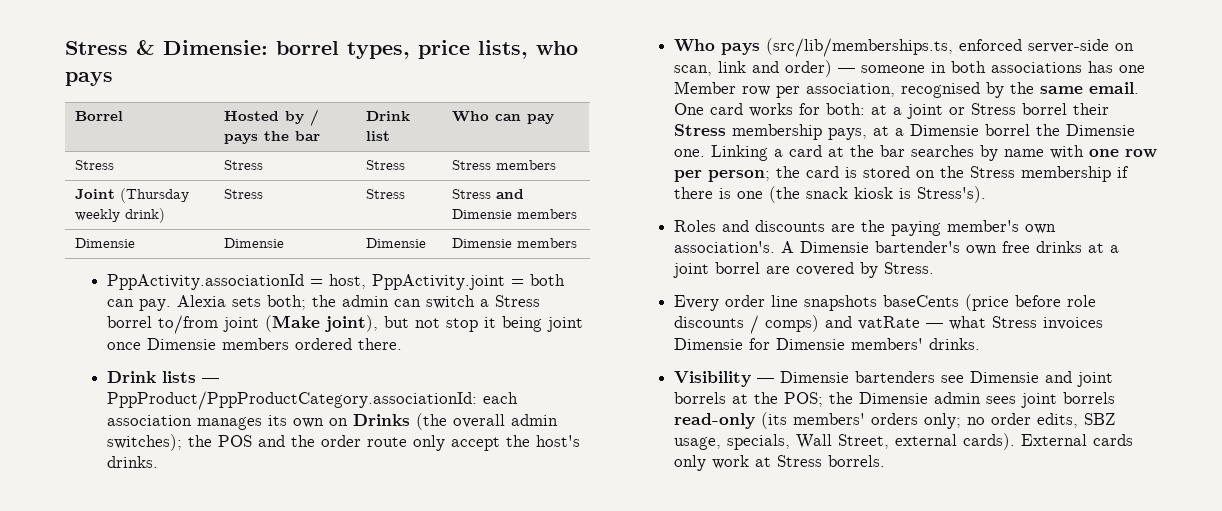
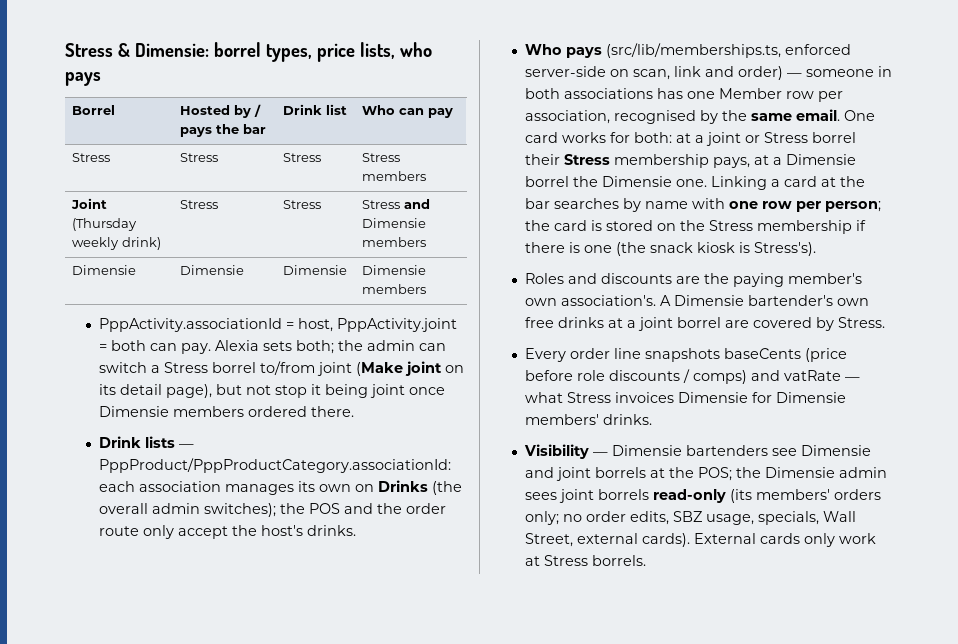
- Alexia sets both; the admin can switch a Stress borrel to/from joint (Make joint), but not stop it being joint once Dimensie members ordered there.
+ Alexia sets both; the admin can switch a Stress borrel to/from joint (Make joint on its detail page), but not stop it being joint once Dimensie members ordered there.

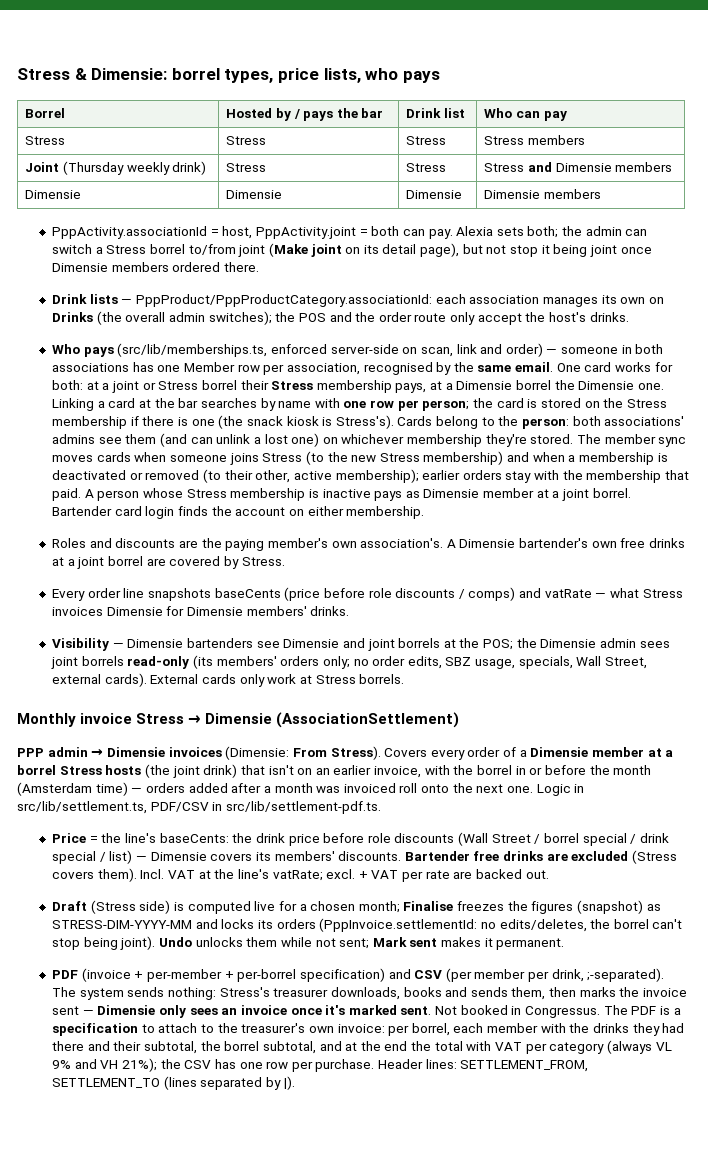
+ Cards belong to the person: both associations' admins see them (and can unlink a lost one) on whichever membership they're stored. The member sync moves cards when someone joins Stress (to the new Stress membership) and when a membership is deactivated or removed (to their other, active membership); earlier orders stay with the membership that paid. A person whose Stress membership is inactive pays as Dimensie member at a joint borrel. Bartender card login finds the account on either membership.
+ Monthly invoice Stress → Dimensie (AssociationSettlement)
+ PPP admin → Dimensie invoices (Dimensie: From Stress). Covers every order of a Dimensie member at a borrel Stress hosts (the joint drink) that isn't on an earlier invoice, with the borrel in or before the month (Amsterdam time) — orders added after a month was invoiced roll onto the next one. Logic in src/lib/settlement.ts, PDF/CSV in src/lib/settlement-pdf.ts.
+ Price = the line's baseCents: the drink price before role discounts (Wall Street / borrel special / drink special / list) — Dimensie covers its members' discounts. Bartender free drinks are excluded (Stress covers them). Incl. VAT at the line's vatRate; excl. + VAT per rate are backed out.
+ Draft (Stress side) is computed live for a chosen month; Finalise freezes the figures (snapshot) as STRESS-DIM-YYYY-MM and locks its orders (PppInvoice.settlementId: no edits/deletes, the borrel can't stop being joint). Undo unlocks them while not sent; Mark sent makes it permanent.
+ PDF (invoice + per-member + per-borrel specification) and CSV (per member per drink, ;-separated). The system sends nothing: Stress's treasurer downloads, books and sends them, then marks the invoice sent — Dimensie only sees an invoice once it's marked sent. Not booked in Congressus. The PDF is a specification to attach to the treasurer's own invoice: per borrel, each member with the drinks they had there and their subtotal, the borrel subtotal, and at the end the total with VAT per category (always VL 9% and VH 21%); the CSV has one row per purchase. Header lines: SETTLEMENT_FROM, SETTLEMENT_TO (lines separated by |).

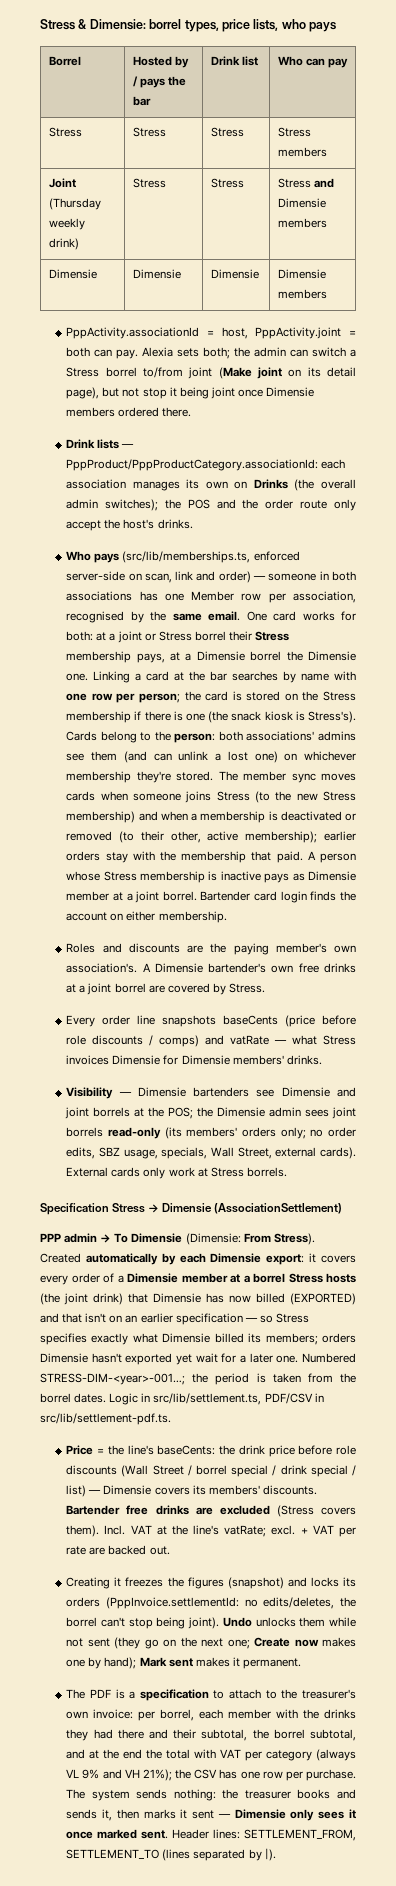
- Monthly invoice Stress → Dimensie (AssociationSettlement)
+ Specification Stress → Dimensie (AssociationSettlement)
- PPP admin → Dimensie invoices (Dimensie: From Stress).
+ PPP admin → To Dimensie (Dimensie: From Stress).
- Covers every order of a Dimensie member at a borrel Stress hosts (the joint drink) that isn't on an earlier invoice, with the borrel in or before the month (Amsterdam time) — orders added after a month was invoiced roll onto the next one.
+ Created automatically by each Dimensie export: it covers every order of a Dimensie member at a borrel Stress hosts (the joint drink) that Dimensie has now billed (EXPORTED) and that isn't on an earlier specification — so Stress specifies exactly what Dimensie billed its members; orders Dimensie hasn't exported yet wait for a later one. Numbered STRESS-DIM-<year>-001…; the period is taken from the borrel dates.
- Draft (Stress side) is computed live for a chosen month; Finalise freezes the figures (snapshot) as STRESS-DIM-YYYY-MM and locks its orders (PppInvoice.settlementId: no edits/deletes, the borrel can't stop being joint).
+ Creating it freezes the figures (snapshot) and locks its orders (PppInvoice.settlementId: no edits/deletes, the borrel can't stop being joint).
- Undo unlocks them while not sent; Mark sent makes it permanent.
+ Undo unlocks them while not sent (they go on the next one; Create now makes one by hand); Mark sent makes it permanent.
- PDF (invoice + per-member + per-borrel specification) and CSV (per member per drink, ;-separated). The system sends nothing: Stress's treasurer downloads, books and sends them, then marks the invoice sent — Dimensie only sees an invoice once it's marked sent. Not booked in Congressus.
+ The system sends nothing: the treasurer books and sends it, then marks it sent — Dimensie only sees it once marked sent.

